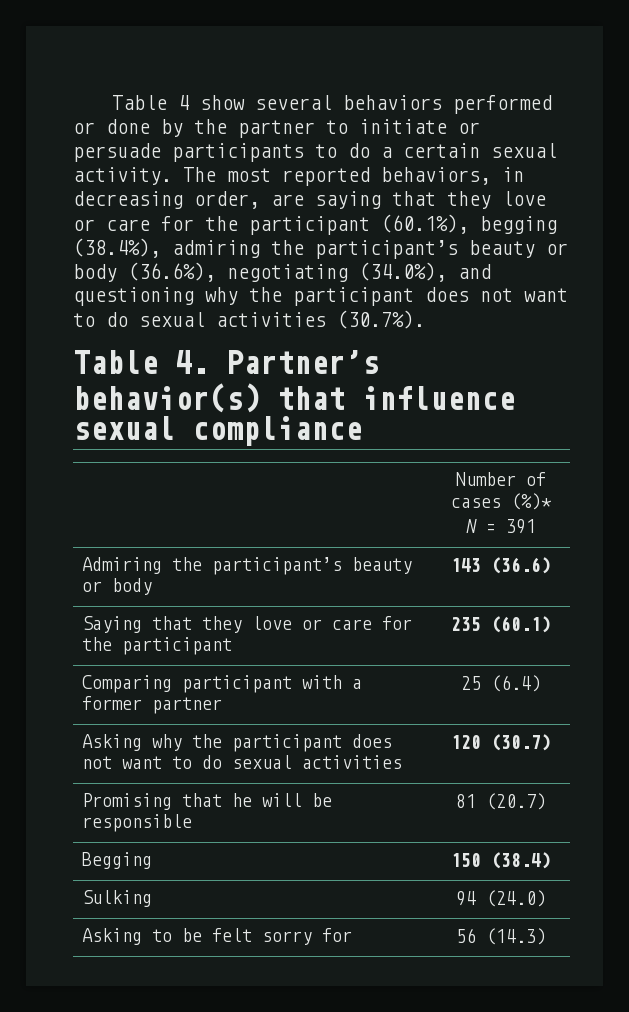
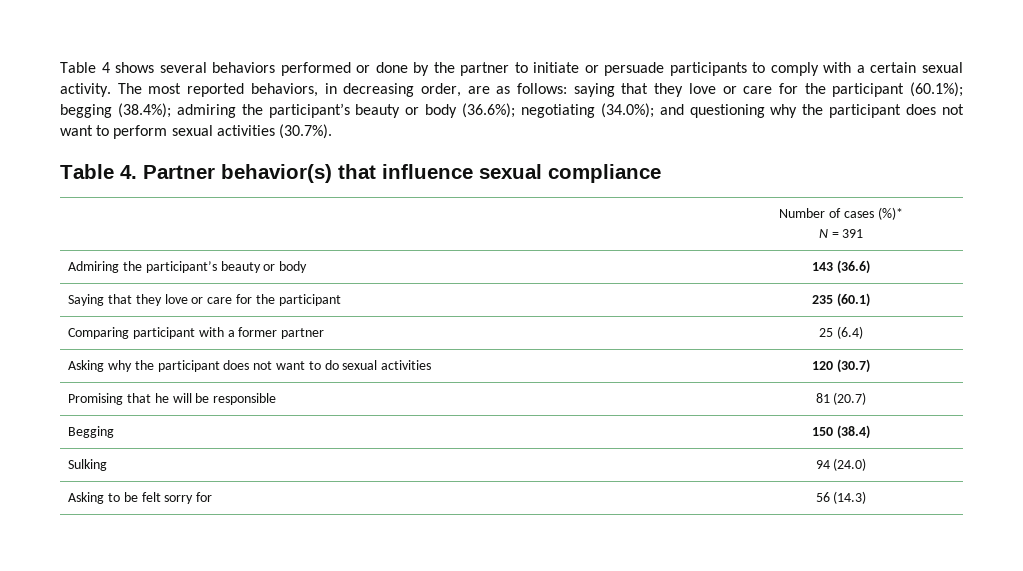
- Table 4 show several behaviors performed or done by the partner to initiate or persuade participants to do a certain sexual activity.
+ Table 4 shows several behaviors performed or done by the partner to initiate or persuade participants to comply with a certain sexual activity.
- The most reported behaviors, in decreasing order, are saying that they love or care for the participant (60.1%), begging (38.4%), admiring the participant’s beauty or body (36.6%), negotiating (34.0%), and questioning why the participant does not want to do sexual activities (30.7%).
+ The most reported behaviors, in decreasing order, are as follows: saying that they love or care for the participant (60.1%); begging (38.4%); admiring the participant’s beauty or body (36.6%); negotiating (34.0%); and questioning why the participant does not want to perform sexual activities (30.7%).
- Table 4. Partner’s behavior(s) that influence sexual compliance
+ Table 4. Partner behavior(s) that influence sexual compliance

